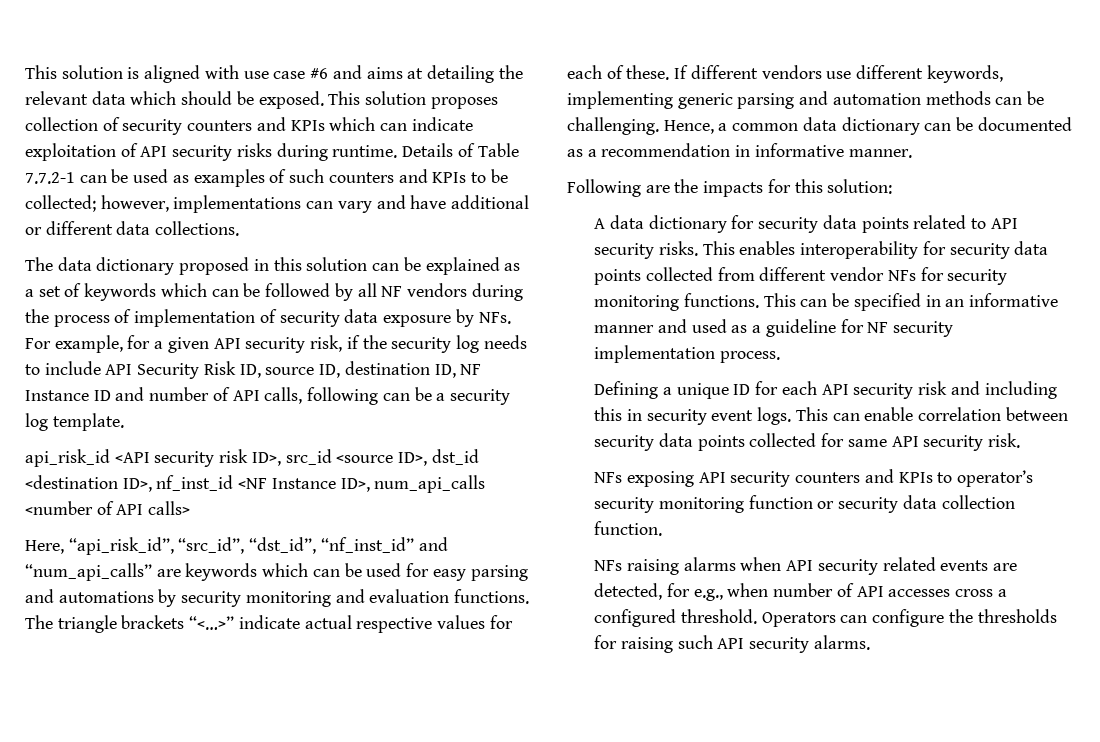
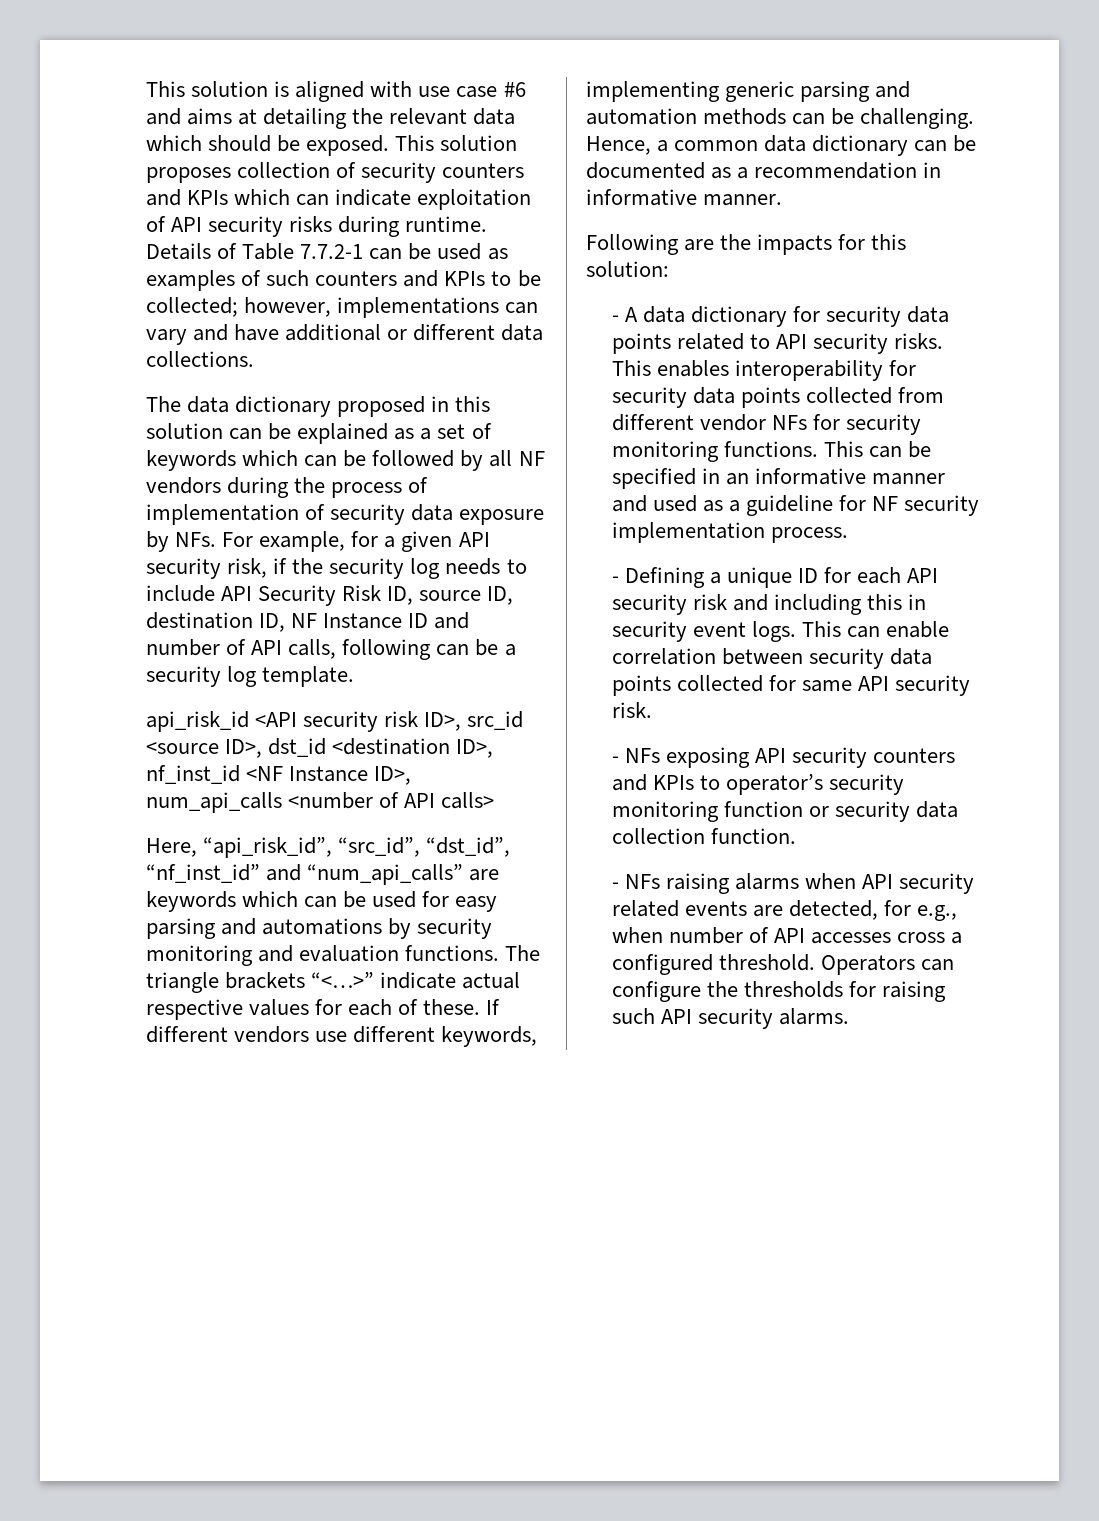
- A data dictionary for security data points related to API security risks.
+ - A data dictionary for security data points related to API security risks.
- Defining a unique ID for each API security risk and including this in security event logs.
+ - Defining a unique ID for each API security risk and including this in security event logs.
- NFs exposing API security counters and KPIs to operator’s security monitoring function or security data collection function.
+ - NFs exposing API security counters and KPIs to operator’s security monitoring function or security data collection function.
- NFs raising alarms when API security related events are detected, for e.g., when number of API accesses cross a configured threshold.
+ - NFs raising alarms when API security related events are detected, for e.g., when number of API accesses cross a configured threshold.

